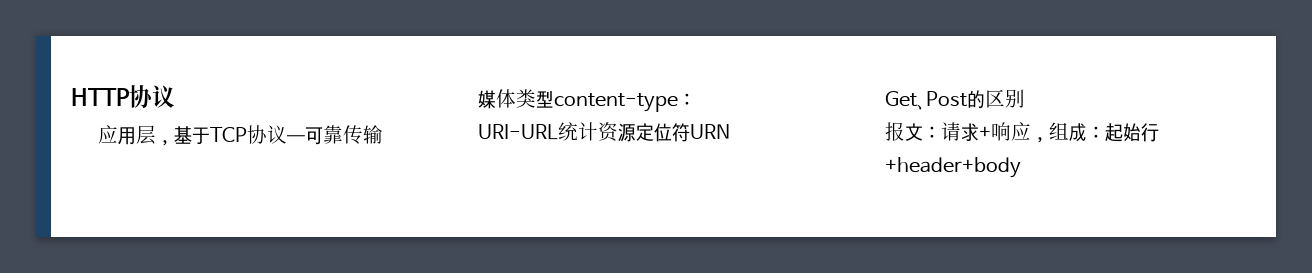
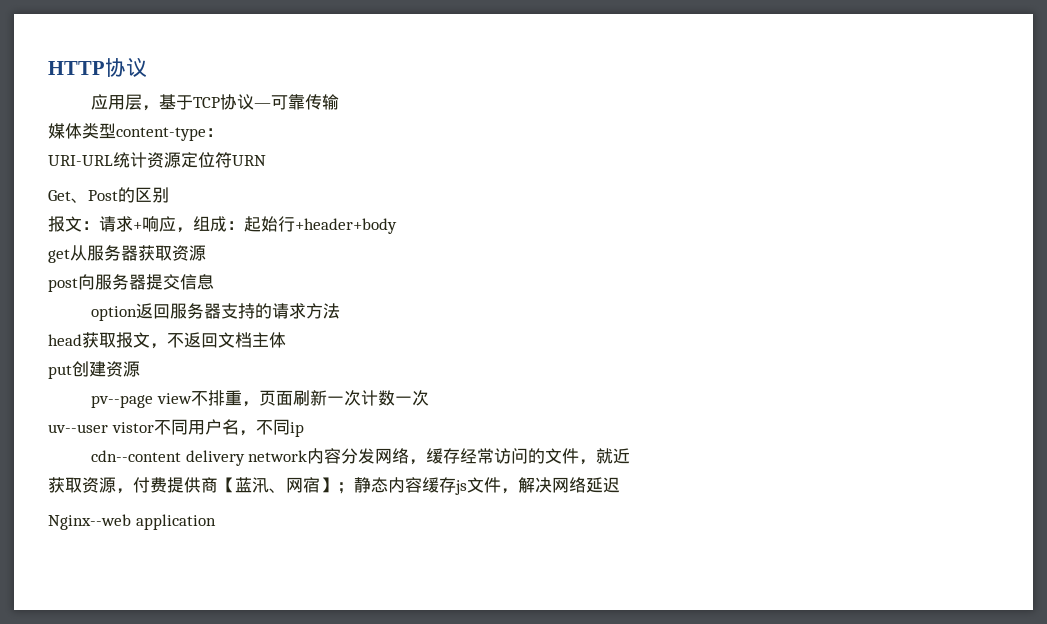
+ get从服务器获取资源
+ post向服务器提交信息
+ option返回服务器支持的请求方法
+ head获取报文，不返回文档主体
+ put创建资源
+ pv--page view不排重，页面刷新一次计数一次
+ uv--user vistor不同用户名，不同ip
+ cdn--content delivery network内容分发网络，缓存经常访问的文件，就近
+ 获取资源，付费提供商【蓝汛、网宿】；静态内容缓存js文件，解决网络延迟
+ Nginx--web application

